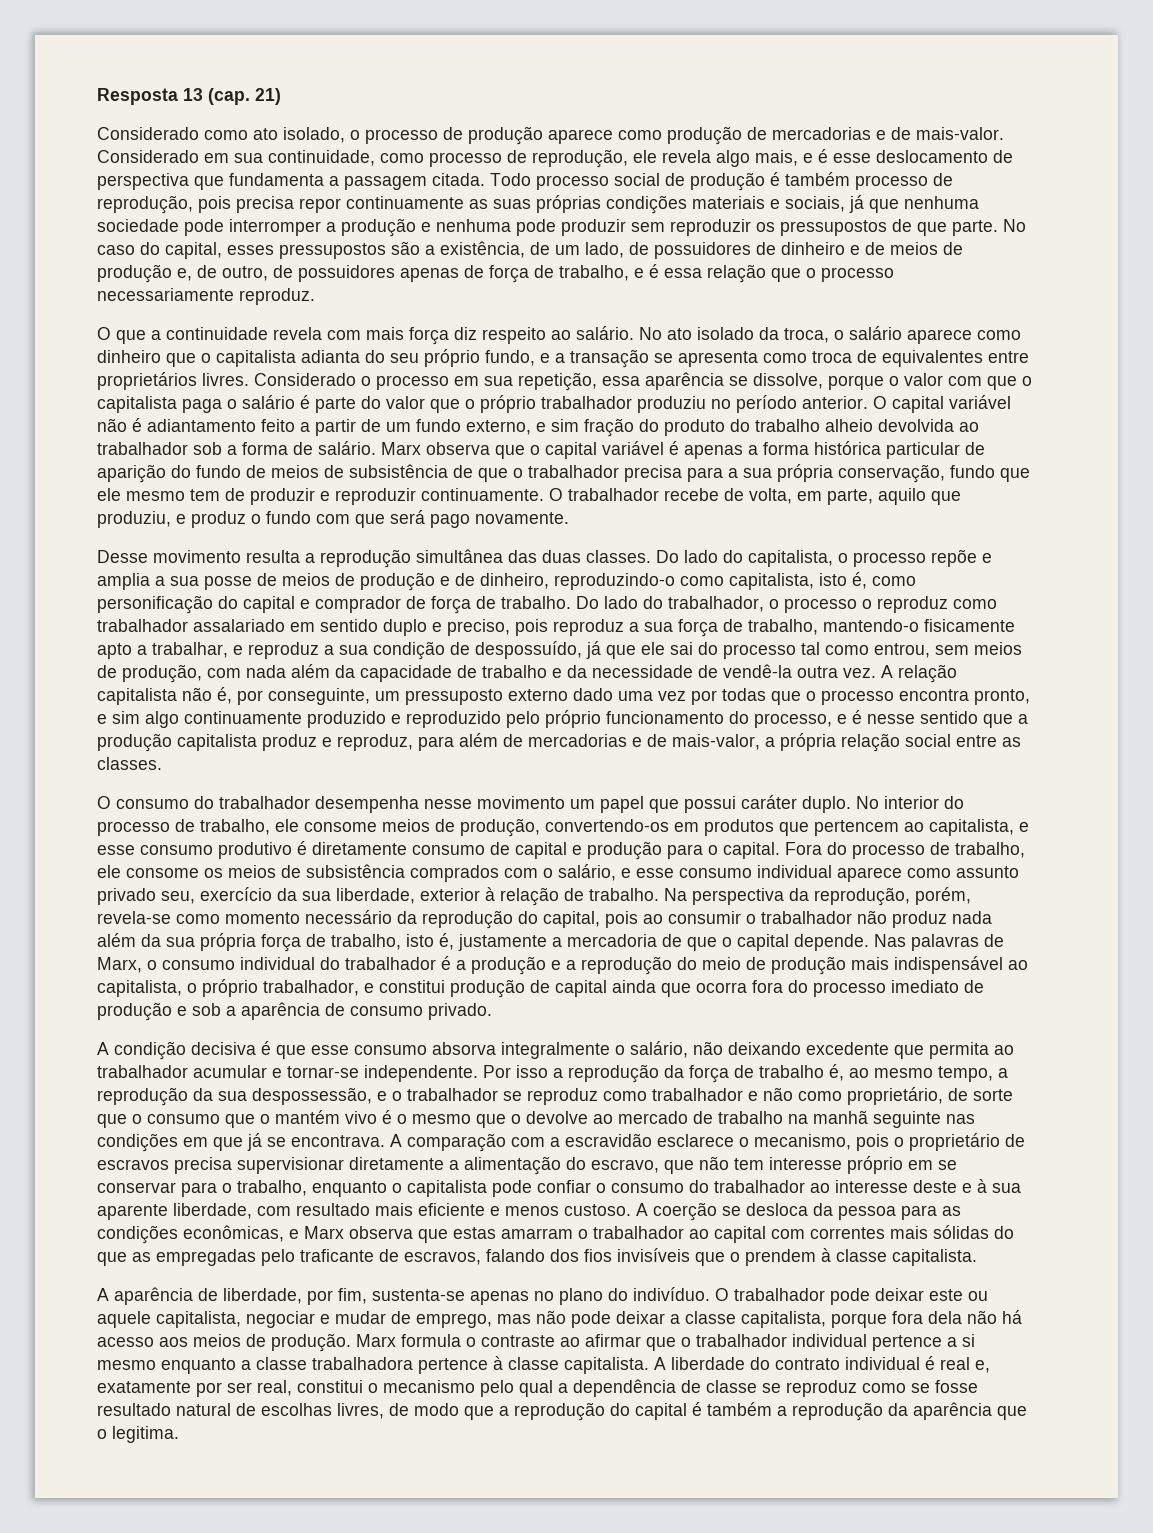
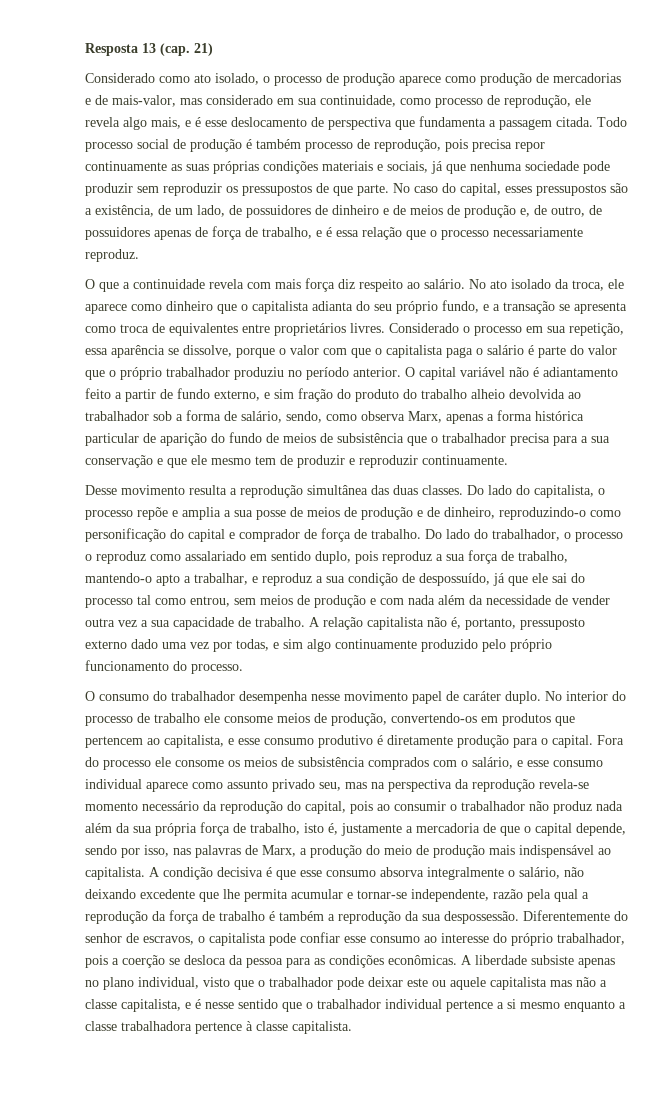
- Considerado como ato isolado, o processo de produção aparece como produção de mercadorias e de mais-valor. Considerado em sua continuidade, como processo de reprodução, ele revela algo mais, e é esse deslocamento de perspectiva que fundamenta a passagem citada.
+ Considerado como ato isolado, o processo de produção aparece como produção de mercadorias e de mais-valor, mas considerado em sua continuidade, como processo de reprodução, ele revela algo mais, e é esse deslocamento de perspectiva que fundamenta a passagem citada.
- Todo processo social de produção é também processo de reprodução, pois precisa repor continuamente as suas próprias condições materiais e sociais, já que nenhuma sociedade pode interromper a produção e nenhuma pode produzir sem reproduzir os pressupostos de que parte.
+ Todo processo social de produção é também processo de reprodução, pois precisa repor continuamente as suas próprias condições materiais e sociais, já que nenhuma sociedade pode produzir sem reproduzir os pressupostos de que parte.
- No ato isolado da troca, o salário aparece como dinheiro que o capitalista adianta do seu próprio fundo, e a transação se apresenta como troca de equivalentes entre proprietários livres.
+ No ato isolado da troca, ele aparece como dinheiro que o capitalista adianta do seu próprio fundo, e a transação se apresenta como troca de equivalentes entre proprietários livres.
- O capital variável não é adiantamento feito a partir de um fundo externo, e sim fração do produto do trabalho alheio devolvida ao trabalhador sob a forma de salário. Marx observa que o capital variável é apenas a forma histórica particular de aparição do fundo de meios de subsistência de que o trabalhador precisa para a sua própria conservação, fundo que ele mesmo tem de produzir e reproduzir continuamente. O trabalhador recebe de volta, em parte, aquilo que produziu, e produz o fundo com que será pago novamente.
+ O capital variável não é adiantamento feito a partir de fundo externo, e sim fração do produto do trabalho alheio devolvida ao trabalhador sob a forma de salário, sendo, como observa Marx, apenas a forma histórica particular de aparição do fundo de meios de subsistência que o trabalhador precisa para a sua conservação e que ele mesmo tem de produzir e reproduzir continuamente.
- Do lado do capitalista, o processo repõe e amplia a sua posse de meios de produção e de dinheiro, reproduzindo-o como capitalista, isto é, como personificação do capital e comprador de força de trabalho.
+ Do lado do capitalista, o processo repõe e amplia a sua posse de meios de produção e de dinheiro, reproduzindo-o como personificação do capital e comprador de força de trabalho.
- Do lado do trabalhador, o processo o reproduz como trabalhador assalariado em sentido duplo e preciso, pois reproduz a sua força de trabalho, mantendo-o fisicamente apto a trabalhar, e reproduz a sua condição de despossuído, já que ele sai do processo tal como entrou, sem meios de produção, com nada além da capacidade de trabalho e da necessidade de vendê-la outra vez.
+ Do lado do trabalhador, o processo o reproduz como assalariado em sentido duplo, pois reproduz a sua força de trabalho, mantendo-o apto a trabalhar, e reproduz a sua condição de despossuído, já que ele sai do processo tal como entrou, sem meios de produção e com nada além da necessidade de vender outra vez a sua capacidade de trabalho.
- A relação capitalista não é, por conseguinte, um pressuposto externo dado uma vez por todas que o processo encontra pronto, e sim algo continuamente produzido e reproduzido pelo próprio funcionamento do processo, e é nesse sentido que a produção capitalista produz e reproduz, para além de mercadorias e de mais-valor, a própria relação social entre as classes.
+ A relação capitalista não é, portanto, pressuposto externo dado uma vez por todas, e sim algo continuamente produzido pelo próprio funcionamento do processo.
- O consumo do trabalhador desempenha nesse movimento um papel que possui caráter duplo.
+ O consumo do trabalhador desempenha nesse movimento papel de caráter duplo.
- No interior do processo de trabalho, ele consome meios de produção, convertendo-os em produtos que pertencem ao capitalista, e esse consumo produtivo é diretamente consumo de capital e produção para o capital.
+ No interior do processo de trabalho ele consome meios de produção, convertendo-os em produtos que pertencem ao capitalista, e esse consumo produtivo é diretamente produção para o capital.
- Fora do processo de trabalho, ele consome os meios de subsistência comprados com o salário, e esse consumo individual aparece como assunto privado seu, exercício da sua liberdade, exterior à relação de trabalho. Na perspectiva da reprodução, porém, revela-se como momento necessário da reprodução do capital, pois ao consumir o trabalhador não produz nada além da sua própria força de trabalho, isto é, justamente a mercadoria de que o capital depende. Nas palavras de Marx, o consumo individual do trabalhador é a produção e a reprodução do meio de produção mais indispensável ao capitalista, o próprio trabalhador, e constitui produção de capital ainda que ocorra fora do processo imediato de produção e sob a aparência de consumo privado.
- A condição decisiva é que esse consumo absorva integralmente o salário, não deixando excedente que permita ao trabalhador acumular e tornar-se independente. Por isso a reprodução da força de trabalho é, ao mesmo tempo, a reprodução da sua despossessão, e o trabalhador se reproduz como trabalhador e não como proprietário, de sorte que o consumo que o mantém vivo é o mesmo que o devolve ao mercado de trabalho na manhã seguinte nas condições em que já se encontrava. A comparação com a escravidão esclarece o mecanismo, pois o proprietário de escravos precisa supervisionar diretamente a alimentação do escravo, que não tem interesse próprio em se conservar para o trabalho, enquanto o capitalista pode confiar o consumo do trabalhador ao interesse deste e à sua aparente liberdade, com resultado mais eficiente e menos custoso. A coerção se desloca da pessoa para as condições econômicas, e Marx observa que estas amarram o trabalhador ao capital com correntes mais sólidas do que as empregadas pelo traficante de escravos, falando dos fios invisíveis que o prendem à classe capitalista.
- A aparência de liberdade, por fim, sustenta-se apenas no plano do indivíduo. O trabalhador pode deixar este ou aquele capitalista, negociar e mudar de emprego, mas não pode deixar a classe capitalista, porque fora dela não há acesso aos meios de produção. Marx formula o contraste ao afirmar que o trabalhador individual pertence a si mesmo enquanto a classe trabalhadora pertence à classe capitalista. A liberdade do contrato individual é real e, exatamente por ser real, constitui o mecanismo pelo qual a dependência de classe se reproduz como se fosse resultado natural de escolhas livres, de modo que a reprodução do capital é também a reprodução da aparência que o legitima.
+ Fora do processo ele consome os meios de subsistência comprados com o salário, e esse consumo individual aparece como assunto privado seu, mas na perspectiva da reprodução revela-se momento necessário da reprodução do capital, pois ao consumir o trabalhador não produz nada além da sua própria força de trabalho, isto é, justamente a mercadoria de que o capital depende, sendo por isso, nas palavras de Marx, a produção do meio de produção mais indispensável ao capitalista. A condição decisiva é que esse consumo absorva integralmente o salário, não deixando excedente que lhe permita acumular e tornar-se independente, razão pela qual a reprodução da força de trabalho é também a reprodução da sua despossessão. Diferentemente do senhor de escravos, o capitalista pode confiar esse consumo ao interesse do próprio trabalhador, pois a coerção se desloca da pessoa para as condições econômicas. A liberdade subsiste apenas no plano individual, visto que o trabalhador pode deixar este ou aquele capitalista mas não a classe capitalista, e é nesse sentido que o trabalhador individual pertence a si mesmo enquanto a classe trabalhadora pertence à classe capitalista.

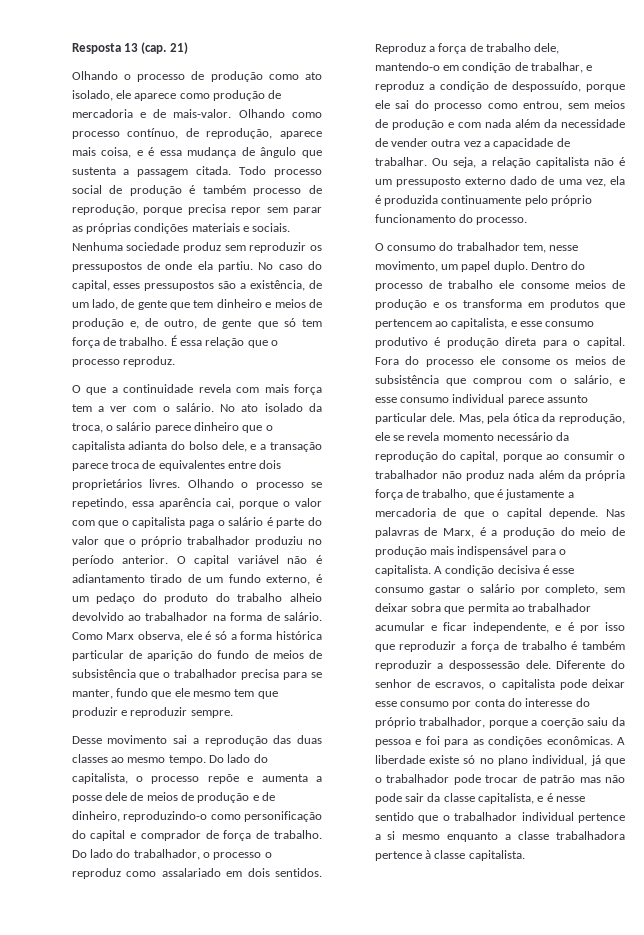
- Considerado como ato isolado, o processo de produção aparece como produção de mercadorias e de mais-valor, mas considerado em sua continuidade, como processo de reprodução, ele revela algo mais, e é esse deslocamento de perspectiva que fundamenta a passagem citada.
+ Olhando o processo de produção como ato isolado, ele aparece como produção de mercadoria e de mais-valor. Olhando como processo contínuo, de reprodução, aparece mais coisa, e é essa mudança de ângulo que sustenta a passagem citada.
- Todo processo social de produção é também processo de reprodução, pois precisa repor continuamente as suas próprias condições materiais e sociais, já que nenhuma sociedade pode produzir sem reproduzir os pressupostos de que parte.
+ Todo processo social de produção é também processo de reprodução, porque precisa repor sem parar as próprias condições materiais e sociais. Nenhuma sociedade produz sem reproduzir os pressupostos de onde ela partiu.
- No caso do capital, esses pressupostos são a existência, de um lado, de possuidores de dinheiro e de meios de produção e, de outro, de possuidores apenas de força de trabalho, e é essa relação que o processo necessariamente reproduz.
+ No caso do capital, esses pressupostos são a existência, de um lado, de gente que tem dinheiro e meios de produção e, de outro, de gente que só tem força de trabalho. É essa relação que o processo reproduz.
- O que a continuidade revela com mais força diz respeito ao salário.
+ O que a continuidade revela com mais força tem a ver com o salário.
- No ato isolado da troca, ele aparece como dinheiro que o capitalista adianta do seu próprio fundo, e a transação se apresenta como troca de equivalentes entre proprietários livres.
+ No ato isolado da troca, o salário parece dinheiro que o capitalista adianta do bolso dele, e a transação parece troca de equivalentes entre dois proprietários livres.
- Considerado o processo em sua repetição, essa aparência se dissolve, porque o valor com que o capitalista paga o salário é parte do valor que o próprio trabalhador produziu no período anterior.
+ Olhando o processo se repetindo, essa aparência cai, porque o valor com que o capitalista paga o salário é parte do valor que o próprio trabalhador produziu no período anterior.
- O capital variável não é adiantamento feito a partir de fundo externo, e sim fração do produto do trabalho alheio devolvida ao trabalhador sob a forma de salário, sendo, como observa Marx, apenas a forma histórica particular de aparição do fundo de meios de subsistência que o trabalhador precisa para a sua conservação e que ele mesmo tem de produzir e reproduzir continuamente.
+ O capital variável não é adiantamento tirado de um fundo externo, é um pedaço do produto do trabalho alheio devolvido ao trabalhador na forma de salário. Como Marx observa, ele é só a forma histórica particular de aparição do fundo de meios de subsistência que o trabalhador precisa para se manter, fundo que ele mesmo tem que produzir e reproduzir sempre.
- Desse movimento resulta a reprodução simultânea das duas classes.
+ Desse movimento sai a reprodução das duas classes ao mesmo tempo.
- Do lado do capitalista, o processo repõe e amplia a sua posse de meios de produção e de dinheiro, reproduzindo-o como personificação do capital e comprador de força de trabalho.
+ Do lado do capitalista, o processo repõe e aumenta a posse dele de meios de produção e de dinheiro, reproduzindo-o como personificação do capital e comprador de força de trabalho.
- Do lado do trabalhador, o processo o reproduz como assalariado em sentido duplo, pois reproduz a sua força de trabalho, mantendo-o apto a trabalhar, e reproduz a sua condição de despossuído, já que ele sai do processo tal como entrou, sem meios de produção e com nada além da necessidade de vender outra vez a sua capacidade de trabalho. A relação capitalista não é, portanto, pressuposto externo dado uma vez por todas, e sim algo continuamente produzido pelo próprio funcionamento do processo.
+ Do lado do trabalhador, o processo o reproduz como assalariado em dois sentidos. Reproduz a força de trabalho dele, mantendo-o em condição de trabalhar, e reproduz a condição de despossuído, porque ele sai do processo como entrou, sem meios de produção e com nada além da necessidade de vender outra vez a capacidade de trabalhar. Ou seja, a relação capitalista não é um pressuposto externo dado de uma vez, ela é produzida continuamente pelo próprio funcionamento do processo.
- O consumo do trabalhador desempenha nesse movimento papel de caráter duplo. No interior do processo de trabalho ele consome meios de produção, convertendo-os em produtos que pertencem ao capitalista, e esse consumo produtivo é diretamente produção para o capital.
+ O consumo do trabalhador tem, nesse movimento, um papel duplo. Dentro do processo de trabalho ele consome meios de produção e os transforma em produtos que pertencem ao capitalista, e esse consumo produtivo é produção direta para o capital.
- Fora do processo ele consome os meios de subsistência comprados com o salário, e esse consumo individual aparece como assunto privado seu, mas na perspectiva da reprodução revela-se momento necessário da reprodução do capital, pois ao consumir o trabalhador não produz nada além da sua própria força de trabalho, isto é, justamente a mercadoria de que o capital depende, sendo por isso, nas palavras de Marx, a produção do meio de produção mais indispensável ao capitalista.
+ Fora do processo ele consome os meios de subsistência que comprou com o salário, e esse consumo individual parece assunto particular dele. Mas, pela ótica da reprodução, ele se revela momento necessário da reprodução do capital, porque ao consumir o trabalhador não produz nada além da própria força de trabalho, que é justamente a mercadoria de que o capital depende. Nas palavras de Marx, é a produção do meio de produção mais indispensável para o capitalista.
- A condição decisiva é que esse consumo absorva integralmente o salário, não deixando excedente que lhe permita acumular e tornar-se independente, razão pela qual a reprodução da força de trabalho é também a reprodução da sua despossessão. Diferentemente do senhor de escravos, o capitalista pode confiar esse consumo ao interesse do próprio trabalhador, pois a coerção se desloca da pessoa para as condições econômicas.
+ A condição decisiva é esse consumo gastar o salário por completo, sem deixar sobra que permita ao trabalhador acumular e ficar independente, e é por isso que reproduzir a força de trabalho é também reproduzir a despossessão dele. Diferente do senhor de escravos, o capitalista pode deixar esse consumo por conta do interesse do próprio trabalhador, porque a coerção saiu da pessoa e foi para as condições econômicas.
- A liberdade subsiste apenas no plano individual, visto que o trabalhador pode deixar este ou aquele capitalista mas não a classe capitalista, e é nesse sentido que o trabalhador individual pertence a si mesmo enquanto a classe trabalhadora pertence à classe capitalista.
+ A liberdade existe só no plano individual, já que o trabalhador pode trocar de patrão mas não pode sair da classe capitalista, e é nesse sentido que o trabalhador individual pertence a si mesmo enquanto a classe trabalhadora pertence à classe capitalista.

